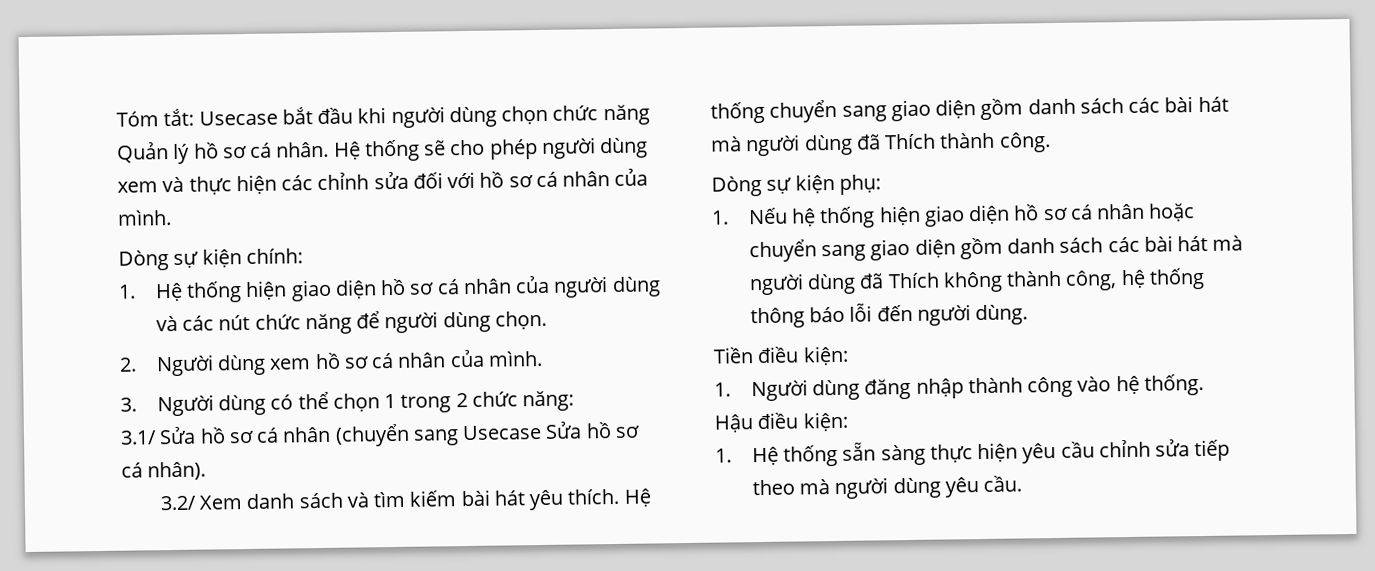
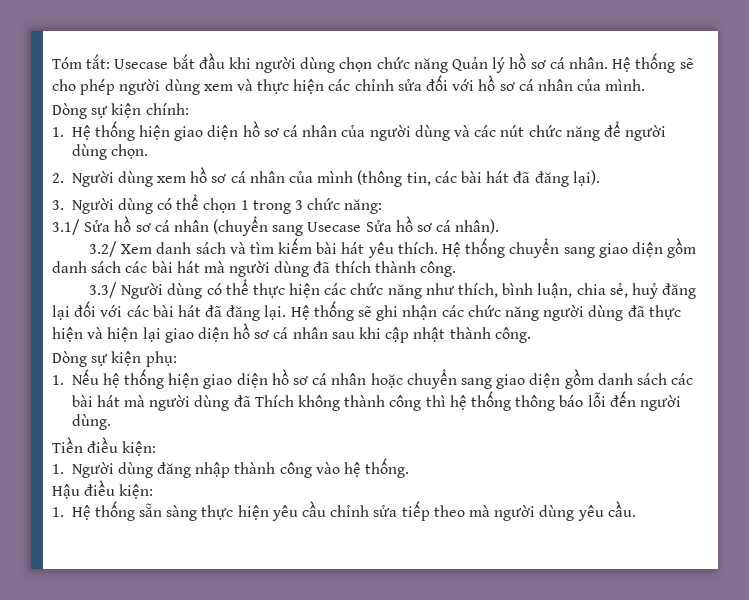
- 2. Người dùng xem hồ sơ cá nhân của mình.
+ 2. Người dùng xem hồ sơ cá nhân của mình (thông tin, các bài hát đã đăng lại).
- 3. Người dùng có thể chọn 1 trong 2 chức năng:
+ 3. Người dùng có thể chọn 1 trong 3 chức năng:
- Hệ thống chuyển sang giao diện gồm danh sách các bài hát mà người dùng đã Thích thành công.
+ Hệ thống chuyển sang giao diện gồm danh sách các bài hát mà người dùng đã thích thành công.
+ 3.3/ Người dùng có thể thực hiện các chức năng như thích, bình luận, chia sẻ, huỷ đăng lại đối với các bài hát đã đăng lại. Hệ thống sẽ ghi nhận các chức năng người dùng đã thực hiện và hiện lại giao diện hồ sơ cá nhân sau khi cập nhật thành công.
- 1. Nếu hệ thống hiện giao diện hồ sơ cá nhân hoặc chuyển sang giao diện gồm danh sách các bài hát mà người dùng đã Thích không thành công, hệ thống thông báo lỗi đến người dùng.
+ 1. Nếu hệ thống hiện giao diện hồ sơ cá nhân hoặc chuyển sang giao diện gồm danh sách các bài hát mà người dùng đã Thích không thành công thì hệ thống thông báo lỗi đến người dùng.

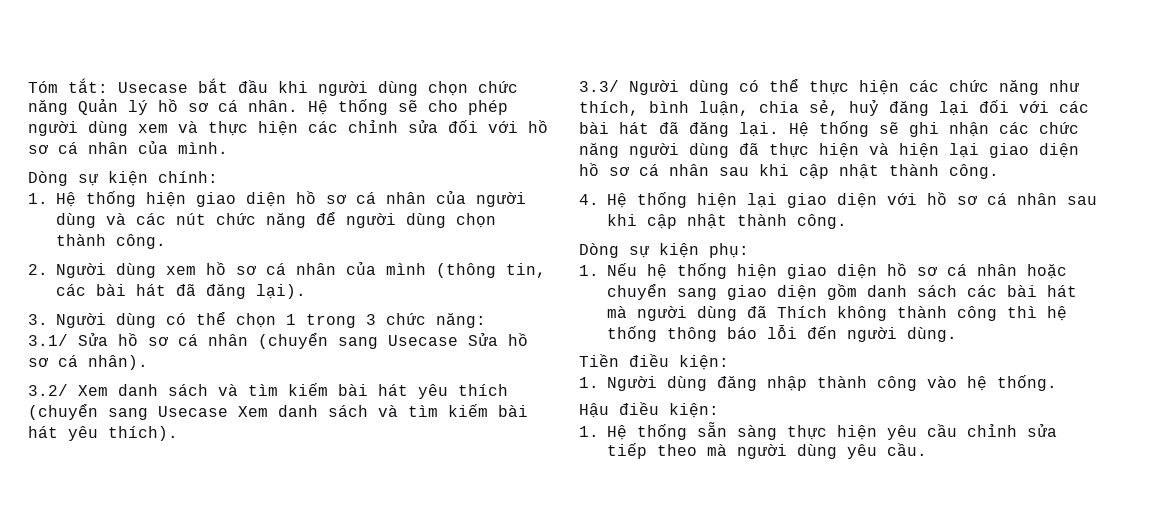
- 1. Hệ thống hiện giao diện hồ sơ cá nhân của người dùng và các nút chức năng để người dùng chọn.
+ 1. Hệ thống hiện giao diện hồ sơ cá nhân của người dùng và các nút chức năng để người dùng chọn thành công.
- 3.2/ Xem danh sách và tìm kiếm bài hát yêu thích. Hệ thống chuyển sang giao diện gồm danh sách các bài hát mà người dùng đã thích thành công.
+ 3.2/ Xem danh sách và tìm kiếm bài hát yêu thích (chuyển sang Usecase Xem danh sách và tìm kiếm bài hát yêu thích).
+ 4. Hệ thống hiện lại giao diện với hồ sơ cá nhân sau khi cập nhật thành công.

